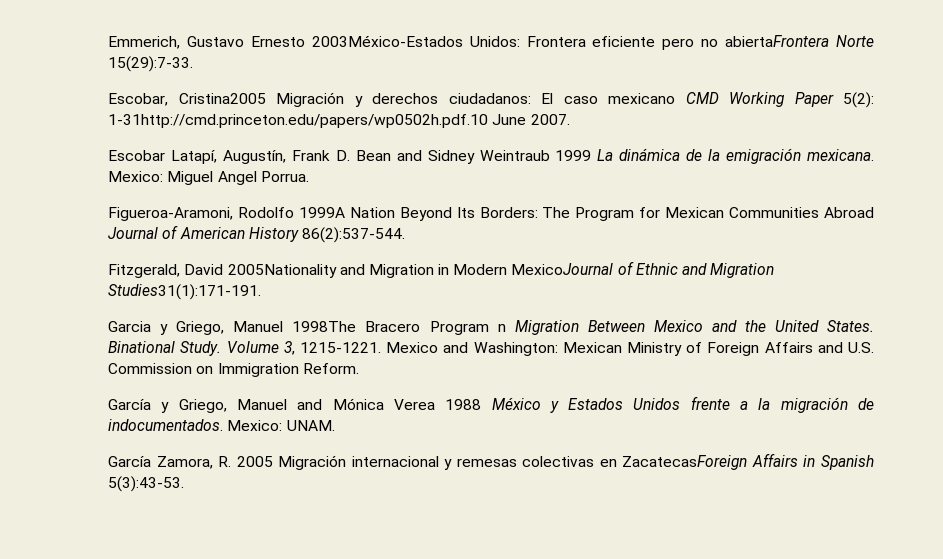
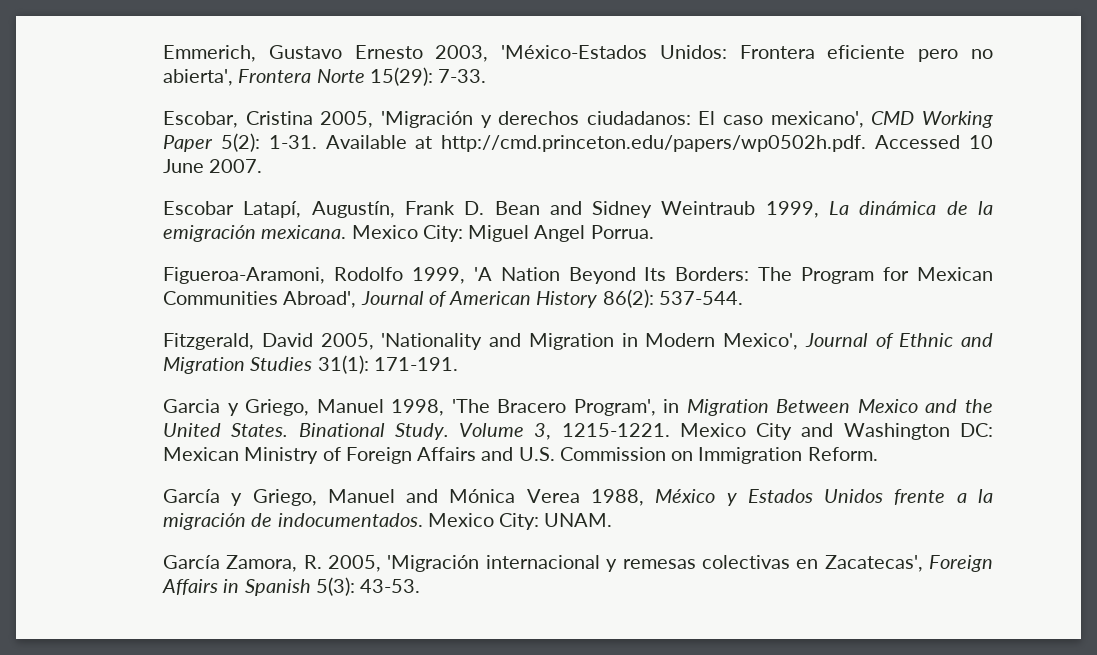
- Emmerich, Gustavo Ernesto 2003México-Estados Unidos: Frontera eficiente pero no abiertaFrontera Norte 15(29):7-33.
- Escobar, Cristina2005 Migración y derechos ciudadanos: El caso mexicano CMD Working Paper 5(2): 1-31http://cmd.princeton.edu/papers/wp0502h.pdf.10 June 2007.
+ Emmerich, Gustavo Ernesto 2003, 'México-Estados Unidos: Frontera eficiente pero no abierta', Frontera Norte 15(29): 7-33.
+ Escobar, Cristina 2005, 'Migración y derechos ciudadanos: El caso mexicano', CMD Working Paper 5(2): 1-31. Available at http://cmd.princeton.edu/papers/wp0502h.pdf. Accessed 10 June 2007.
- Escobar Latapí, Augustín, Frank D. Bean and Sidney Weintraub 1999 La dinámica de la emigración mexicana.
+ Escobar Latapí, Augustín, Frank D. Bean and Sidney Weintraub 1999, La dinámica de la emigración mexicana.
- Mexico: Miguel Angel Porrua.
+ Mexico City: Miguel Angel Porrua.
- Figueroa-Aramoni, Rodolfo 1999A Nation Beyond Its Borders: The Program for Mexican Communities Abroad Journal of American History 86(2):537-544.
+ Figueroa-Aramoni, Rodolfo 1999, 'A Nation Beyond Its Borders: The Program for Mexican Communities Abroad', Journal of American History 86(2): 537-544.
- Fitzgerald, David 2005Nationality and Migration in Modern MexicoJournal of Ethnic and Migration Studies31(1):171-191.
+ Fitzgerald, David 2005, 'Nationality and Migration in Modern Mexico', Journal of Ethnic and Migration Studies 31(1): 171-191.
- Garcia y Griego, Manuel 1998The Bracero Program n Migration Between Mexico and the United States.
+ Garcia y Griego, Manuel 1998, 'The Bracero Program', in Migration Between Mexico and the United States.
- Mexico and Washington: Mexican Ministry of Foreign Affairs and U.S. Commission on Immigration Reform.
+ Mexico City and Washington DC: Mexican Ministry of Foreign Affairs and U.S. Commission on Immigration Reform.
- García y Griego, Manuel and Mónica Verea 1988 México y Estados Unidos frente a la migración de indocumentados.
+ García y Griego, Manuel and Mónica Verea 1988, México y Estados Unidos frente a la migración de indocumentados.
- Mexico: UNAM.
+ Mexico City: UNAM.
- García Zamora, R. 2005 Migración internacional y remesas colectivas en ZacatecasForeign Affairs in Spanish 5(3):43-53.
+ García Zamora, R. 2005, 'Migración internacional y remesas colectivas en Zacatecas', Foreign Affairs in Spanish 5(3): 43-53.

